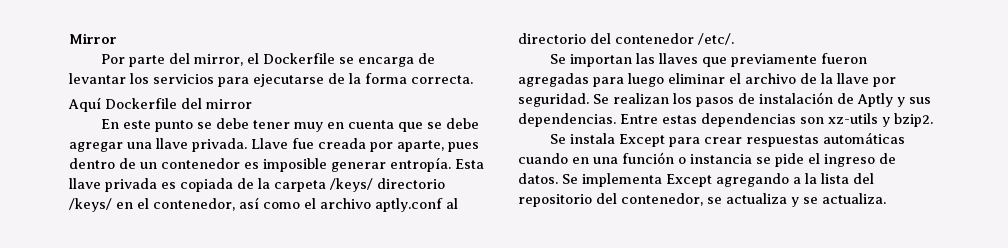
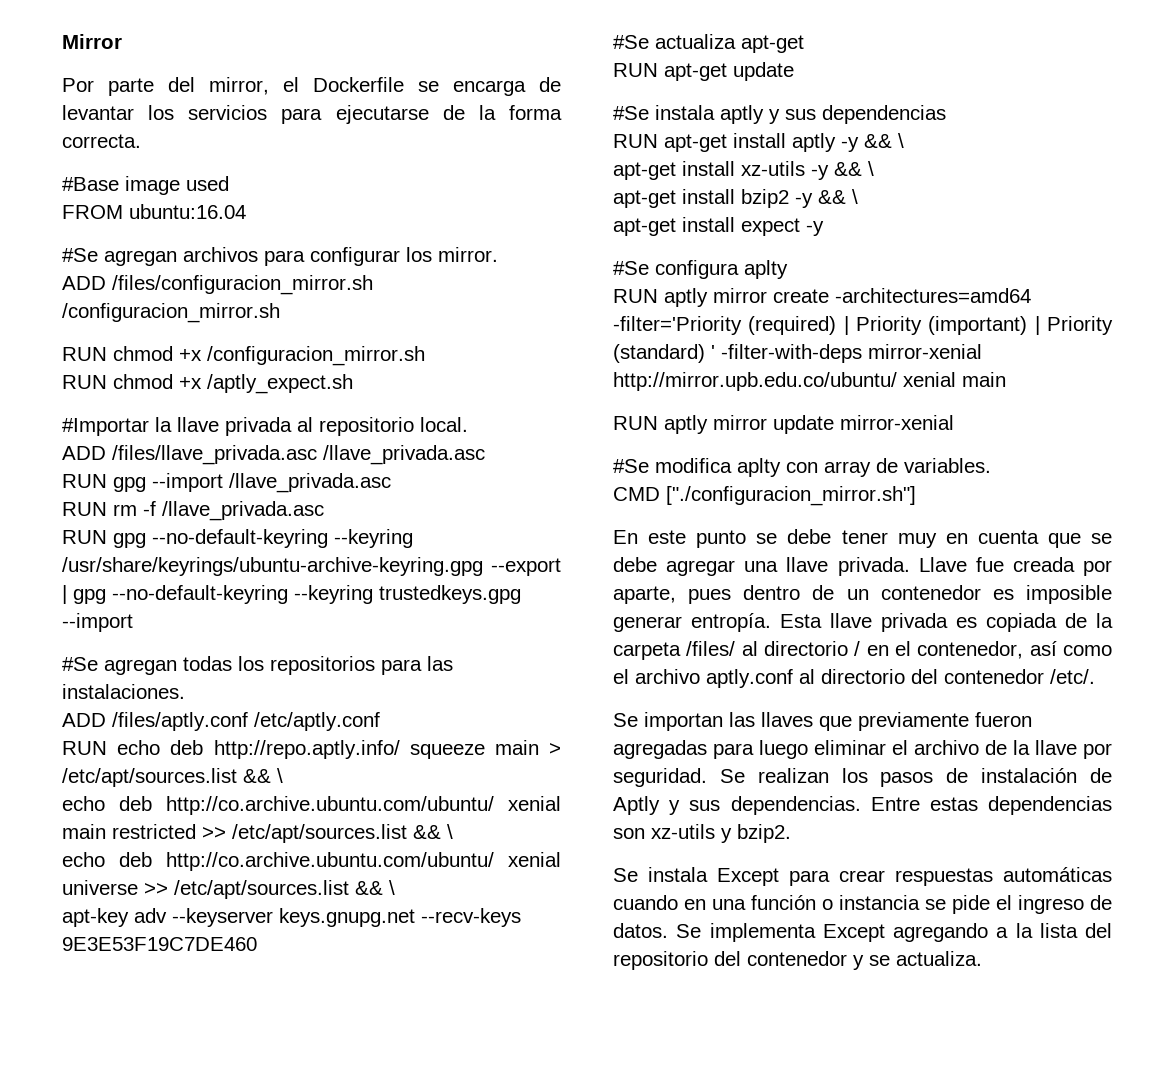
- Aquí Dockerfile del mirror
+ #Base image used
+ FROM ubuntu:16.04
+ #Se agregan archivos para configurar los mirror.
+ ADD /files/configuracion_mirror.sh /configuracion_mirror.sh
+ RUN chmod +x /configuracion_mirror.sh
+ RUN chmod +x /aptly_expect.sh
+ #Importar la llave privada al repositorio local.
+ ADD /files/llave_privada.asc /llave_privada.asc
+ RUN gpg --import /llave_privada.asc
+ RUN rm -f /llave_privada.asc
+ RUN gpg --no-default-keyring --keyring /usr/share/keyrings/ubuntu-archive-keyring.gpg --export | gpg --no-default-keyring --keyring trustedkeys.gpg --import
+ #Se agregan todas los repositorios para las instalaciones.
+ ADD /files/aptly.conf /etc/aptly.conf
+ RUN echo deb http://repo.aptly.info/ squeeze main > /etc/apt/sources.list && \
+ echo deb http://co.archive.ubuntu.com/ubuntu/ xenial main restricted >> /etc/apt/sources.list && \
+ echo deb http://co.archive.ubuntu.com/ubuntu/ xenial universe >> /etc/apt/sources.list && \
+ apt-key adv --keyserver keys.gnupg.net --recv-keys 9E3E53F19C7DE460
+ #Se actualiza apt-get
+ RUN apt-get update
+ #Se instala aptly y sus dependencias
+ RUN apt-get install aptly -y && \
+ apt-get install xz-utils -y && \
+ apt-get install bzip2 -y && \
+ apt-get install expect -y
+ #Se configura aplty
+ RUN aptly mirror create -architectures=amd64 -filter='Priority (required) | Priority (important) | Priority (standard) ' -filter-with-deps mirror-xenial http://mirror.upb.edu.co/ubuntu/ xenial main
+ RUN aptly mirror update mirror-xenial
+ #Se modifica aplty con array de variables.
+ CMD ["./configuracion_mirror.sh"]
- Esta llave privada es copiada de la carpeta /keys/ directorio /keys/ en el contenedor, así como el archivo aptly.conf al directorio del contenedor /etc/.
+ Esta llave privada es copiada de la carpeta /files/ al directorio / en el contenedor, así como el archivo aptly.conf al directorio del contenedor /etc/.
- Se implementa Except agregando a la lista del repositorio del contenedor, se actualiza y se actualiza.
+ Se implementa Except agregando a la lista del repositorio del contenedor y se actualiza.

